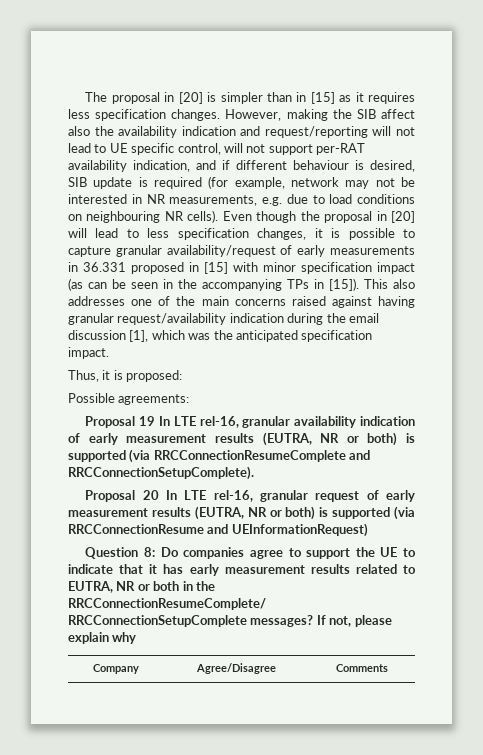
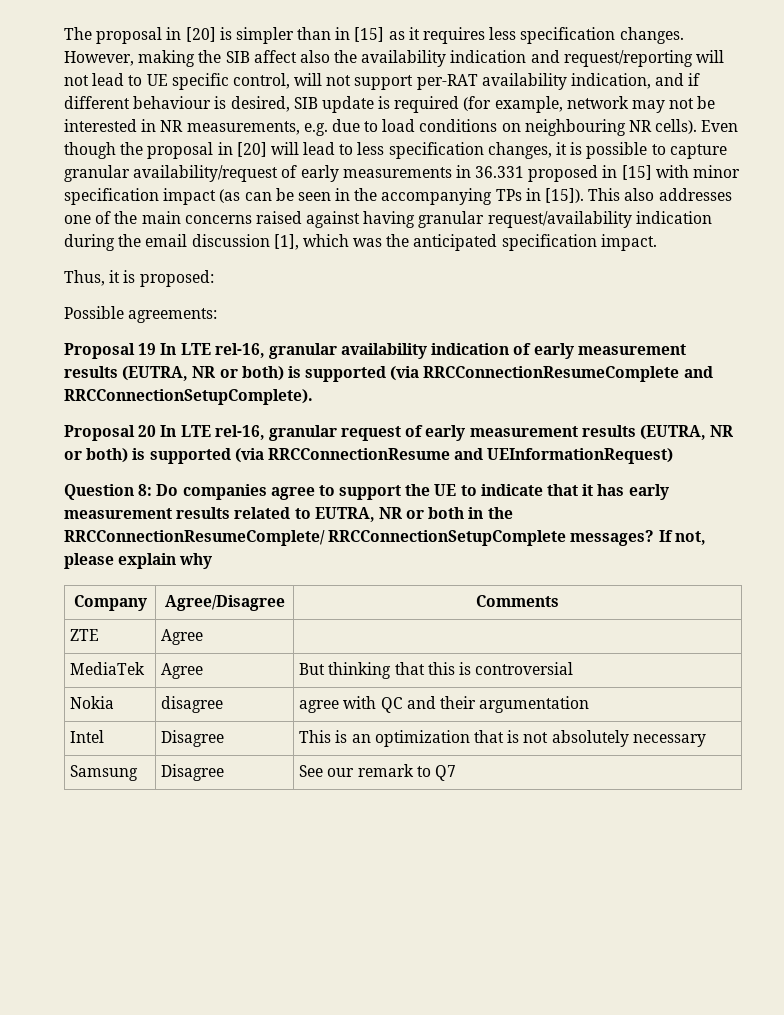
+ ZTE | Agree |
+ MediaTek | Agree | But thinking that this is controversial
+ Nokia | disagree | agree with QC and their argumentation
+ Intel | Disagree | This is an optimization that is not absolutely necessary
+ Samsung | Disagree | See our remark to Q7

